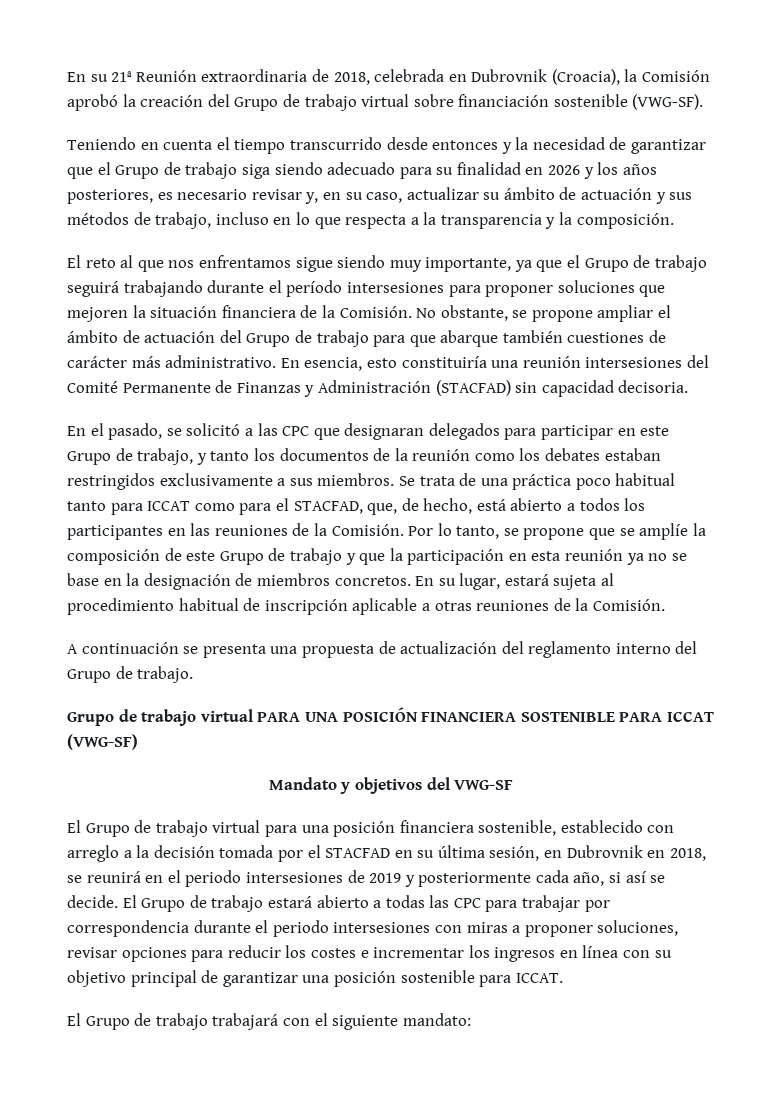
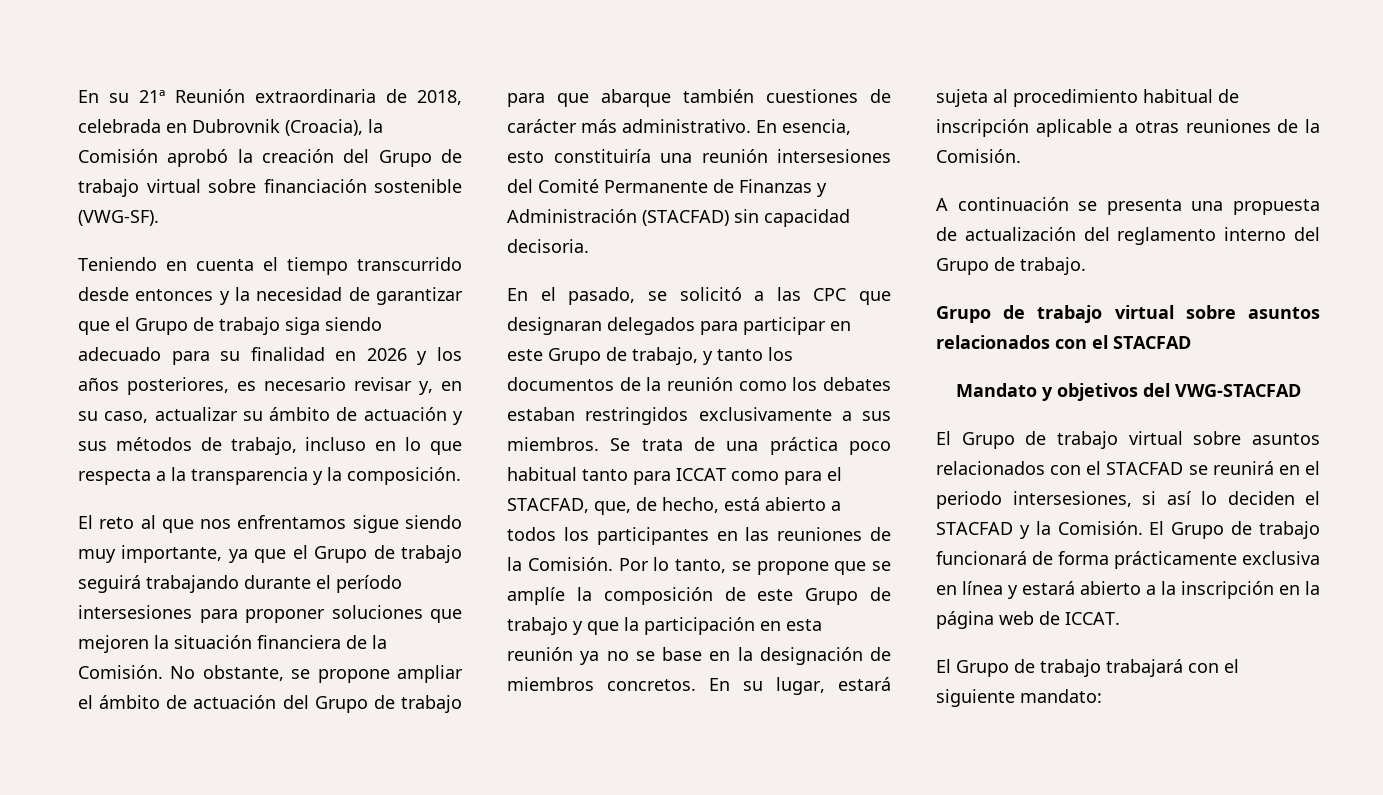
  A continuación se presenta una propuesta de actualización del reglamento interno del Grupo de trabajo.
- Grupo de trabajo virtual PARA UNA POSICIÓN FINANCIERA SOSTENIBLE PARA ICCAT (VWG-SF)
+ Grupo de trabajo virtual sobre asuntos relacionados con el STACFAD
- Mandato y objetivos del VWG-SF
+ Mandato y objetivos del VWG-STACFAD
- El Grupo de trabajo virtual para una posición financiera sostenible, establecido con arreglo a la decisión tomada por el STACFAD en su última sesión, en Dubrovnik en 2018, se reunirá en el periodo intersesiones de 2019 y posteriormente cada año, si así se decide. El Grupo de trabajo estará abierto a todas las CPC para trabajar por correspondencia durante el periodo intersesiones con miras a proponer soluciones, revisar opciones para reducir los costes e incrementar los ingresos en línea con su objetivo principal de garantizar una posición sostenible para ICCAT.
+ El Grupo de trabajo virtual sobre asuntos relacionados con el STACFAD se reunirá en el periodo intersesiones, si así lo deciden el STACFAD y la Comisión. El Grupo de trabajo funcionará de forma prácticamente exclusiva en línea y estará abierto a la inscripción en la página web de ICCAT.

